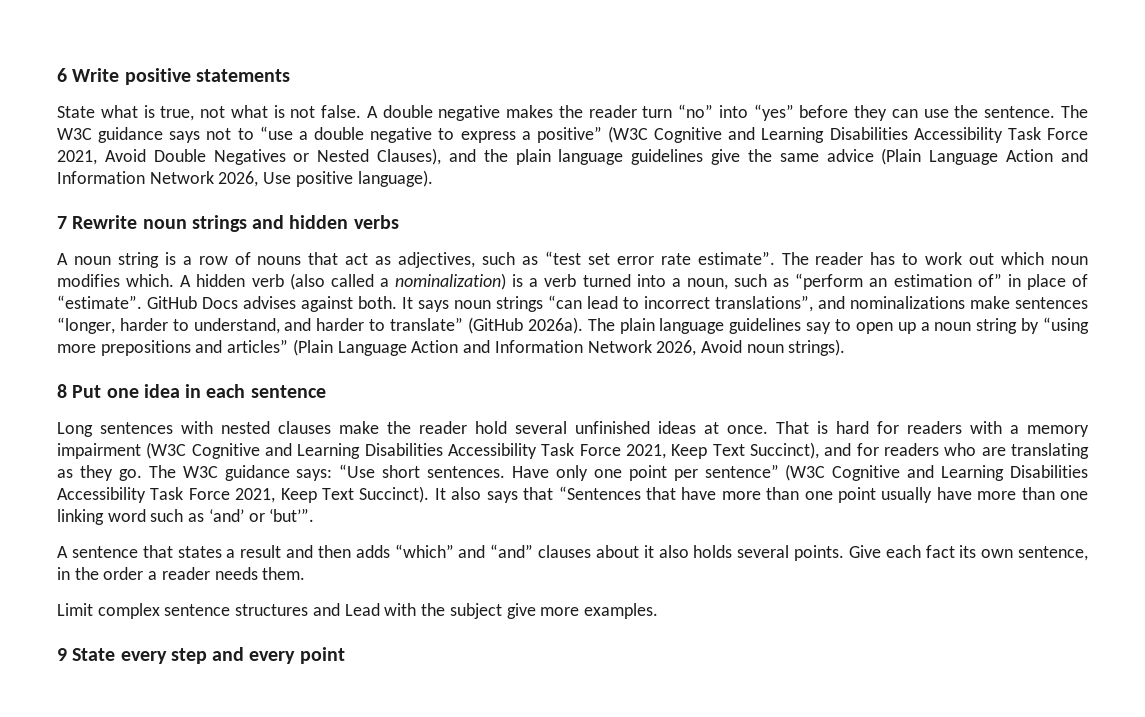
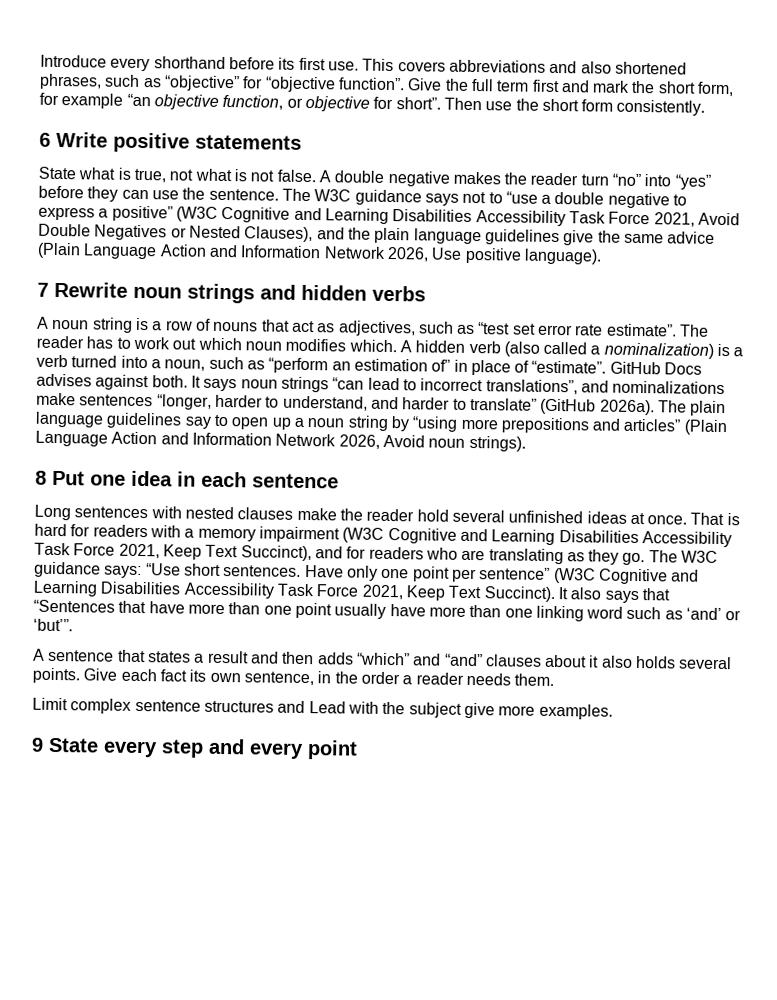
+ Introduce every shorthand before its first use. This covers abbreviations and also shortened phrases, such as “objective” for “objective function”. Give the full term first and mark the short form, for example “an objective function, or objective for short”. Then use the short form consistently.

